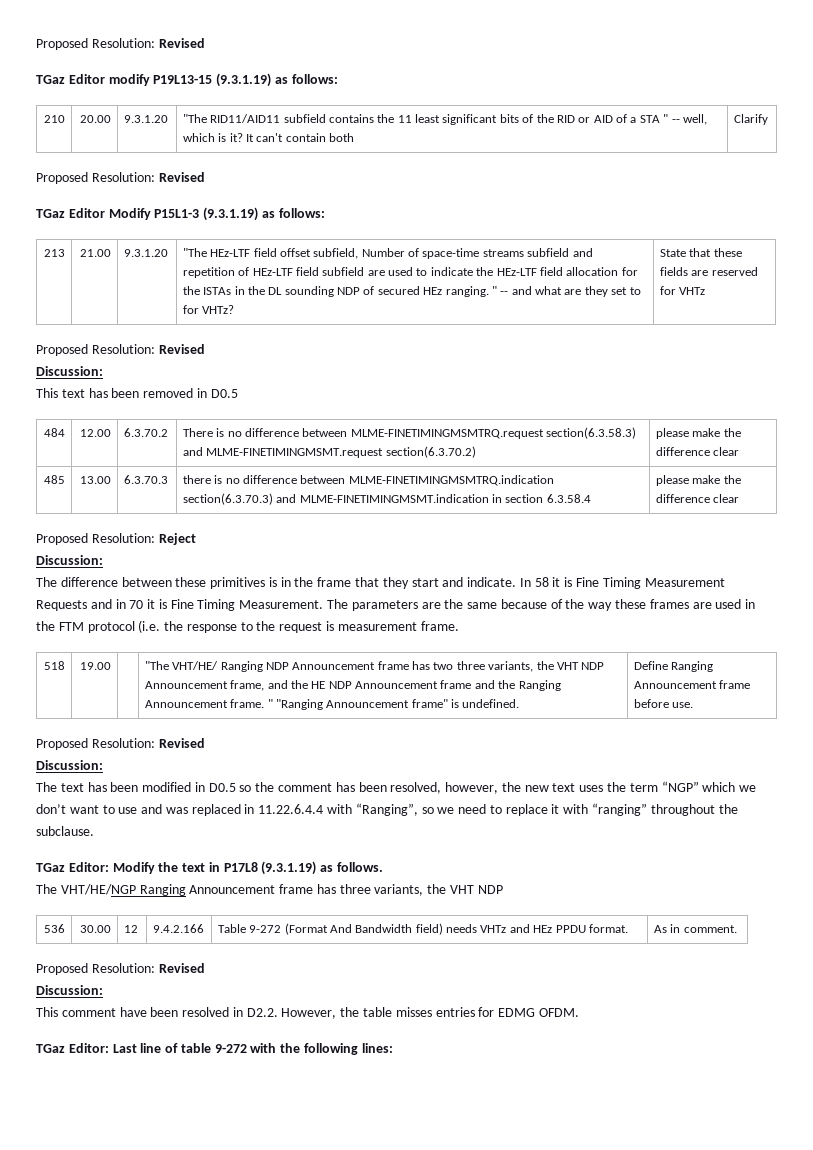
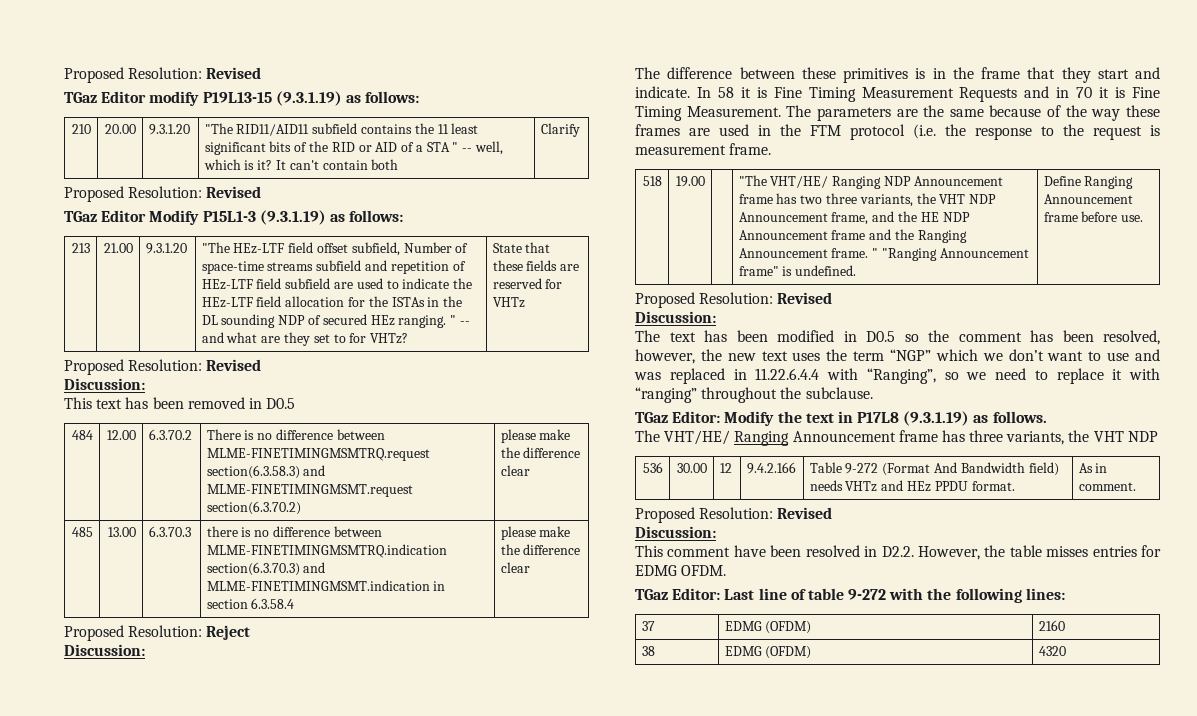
- The VHT/HE/NGP Ranging Announcement frame has three variants, the VHT NDP
+ The VHT/HE/ Ranging Announcement frame has three variants, the VHT NDP
+ 37 | EDMG (OFDM) | 2160
+ 38 | EDMG (OFDM) | 4320

